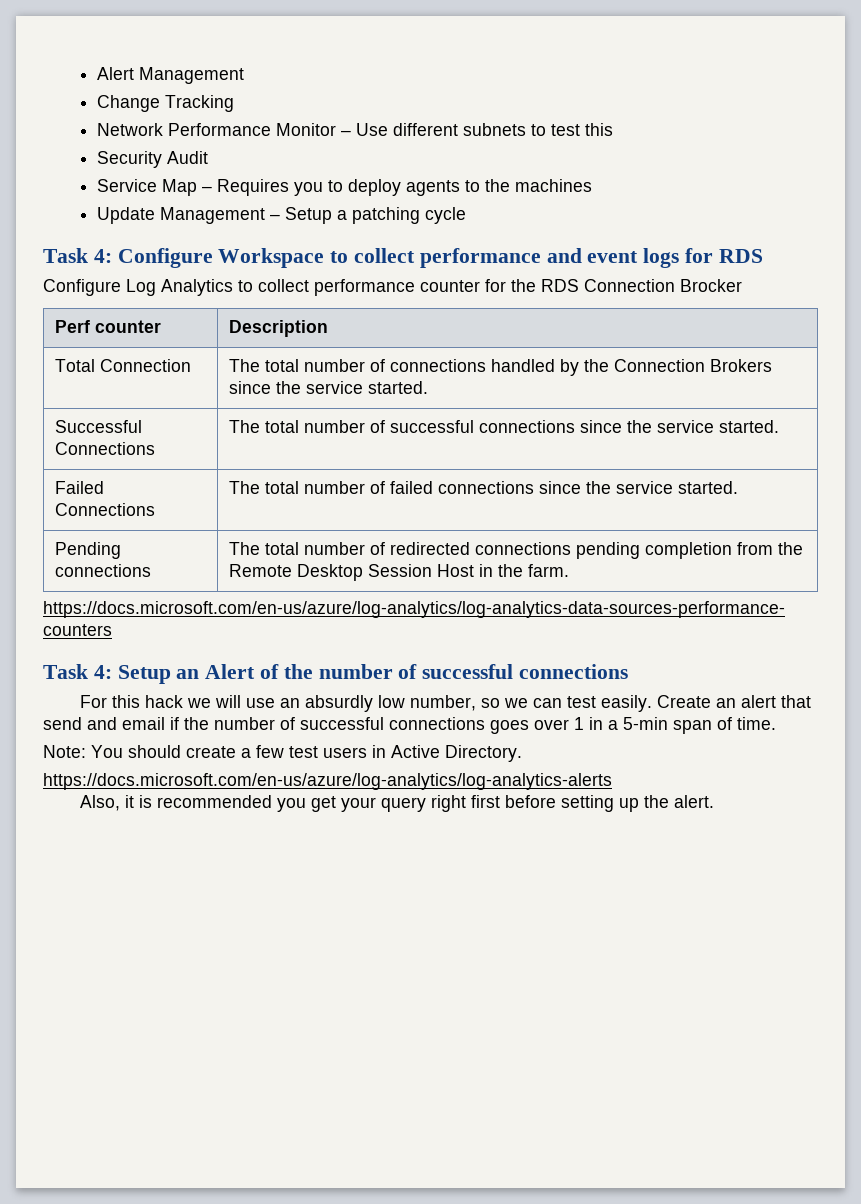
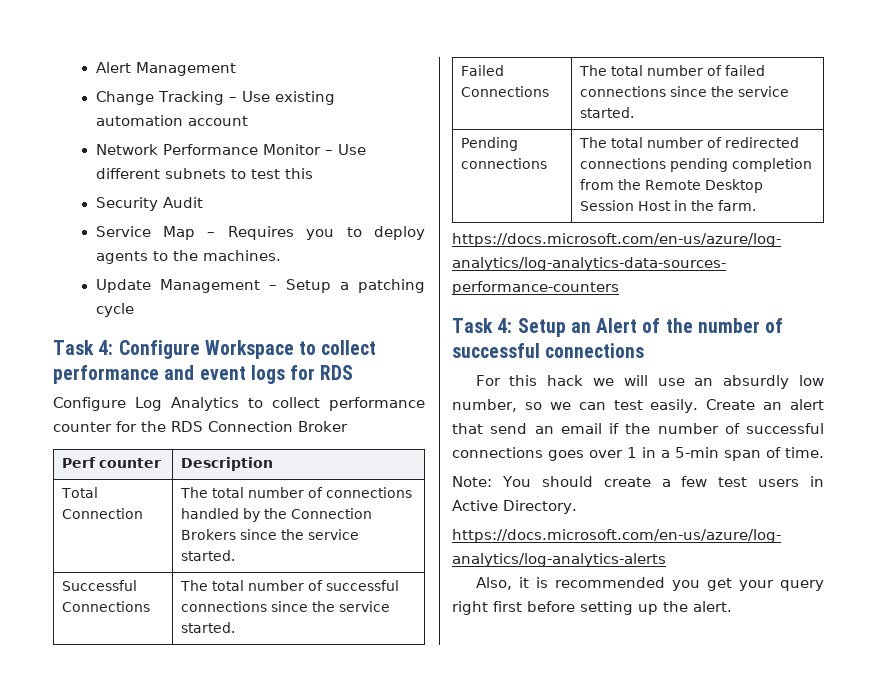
- Change Tracking
+ Change Tracking – Use existing automation account
- Service Map – Requires you to deploy agents to the machines
+ Service Map – Requires you to deploy agents to the machines.
- Configure Log Analytics to collect performance counter for the RDS Connection Brocker
+ Configure Log Analytics to collect performance counter for the RDS Connection Broker
- Create an alert that send and email if the number of successful connections goes over 1 in a 5-min span of time.
+ Create an alert that send an email if the number of successful connections goes over 1 in a 5-min span of time.

